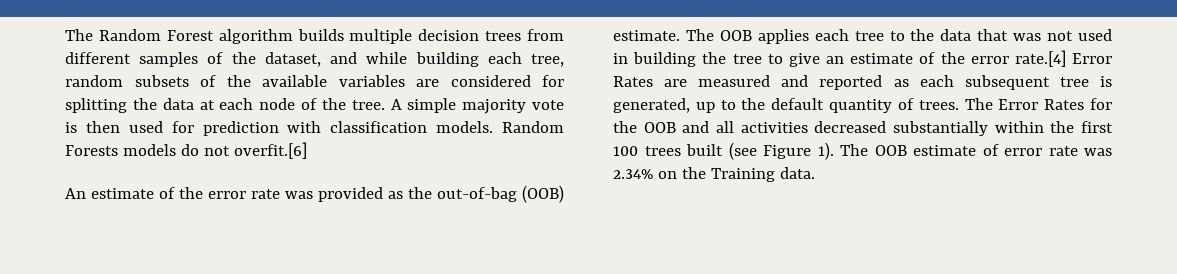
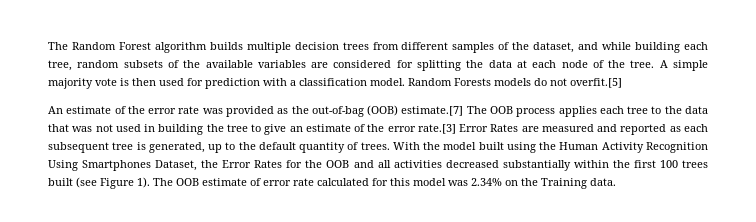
- A simple majority vote is then used for prediction with classification models.
+ A simple majority vote is then used for prediction with a classification model.
- Random Forests models do not overfit.[6]
+ Random Forests models do not overfit.[5]
- An estimate of the error rate was provided as the out-of-bag (OOB) estimate. The OOB applies each tree to the data that was not used in building the tree to give an estimate of the error rate.[4] Error Rates are measured and reported as each subsequent tree is generated, up to the default quantity of trees.
+ An estimate of the error rate was provided as the out-of-bag (OOB) estimate.[7] The OOB process applies each tree to the data that was not used in building the tree to give an estimate of the error rate.[3] Error Rates are measured and reported as each subsequent tree is generated, up to the default quantity of trees.
- The Error Rates for the OOB and all activities decreased substantially within the first 100 trees built (see Figure 1).
+ With the model built using the Human Activity Recognition Using Smartphones Dataset, the Error Rates for the OOB and all activities decreased substantially within the first 100 trees built (see Figure 1).
- The OOB estimate of error rate was 2.34% on the Training data.
+ The OOB estimate of error rate calculated for this model was 2.34% on the Training data.

